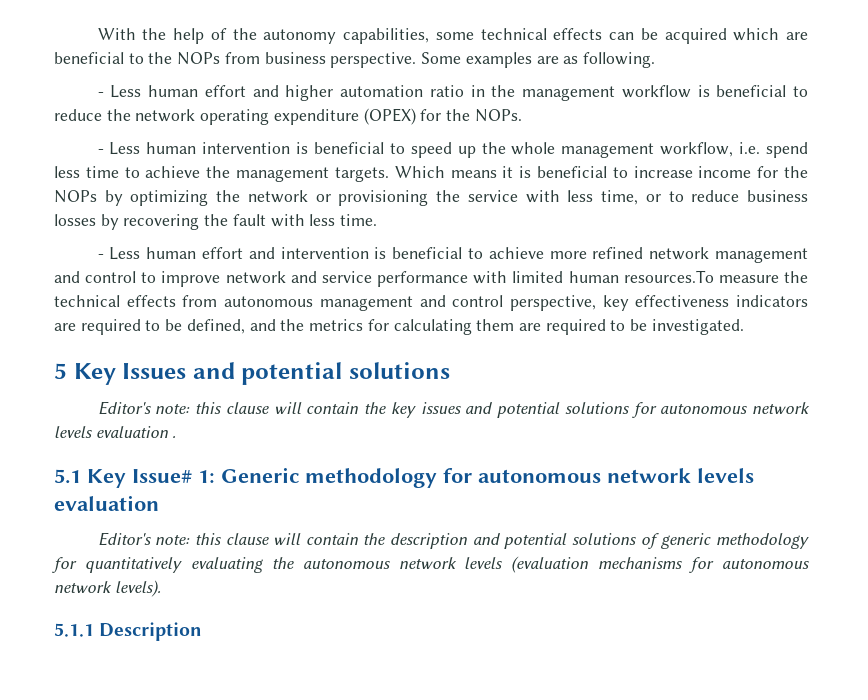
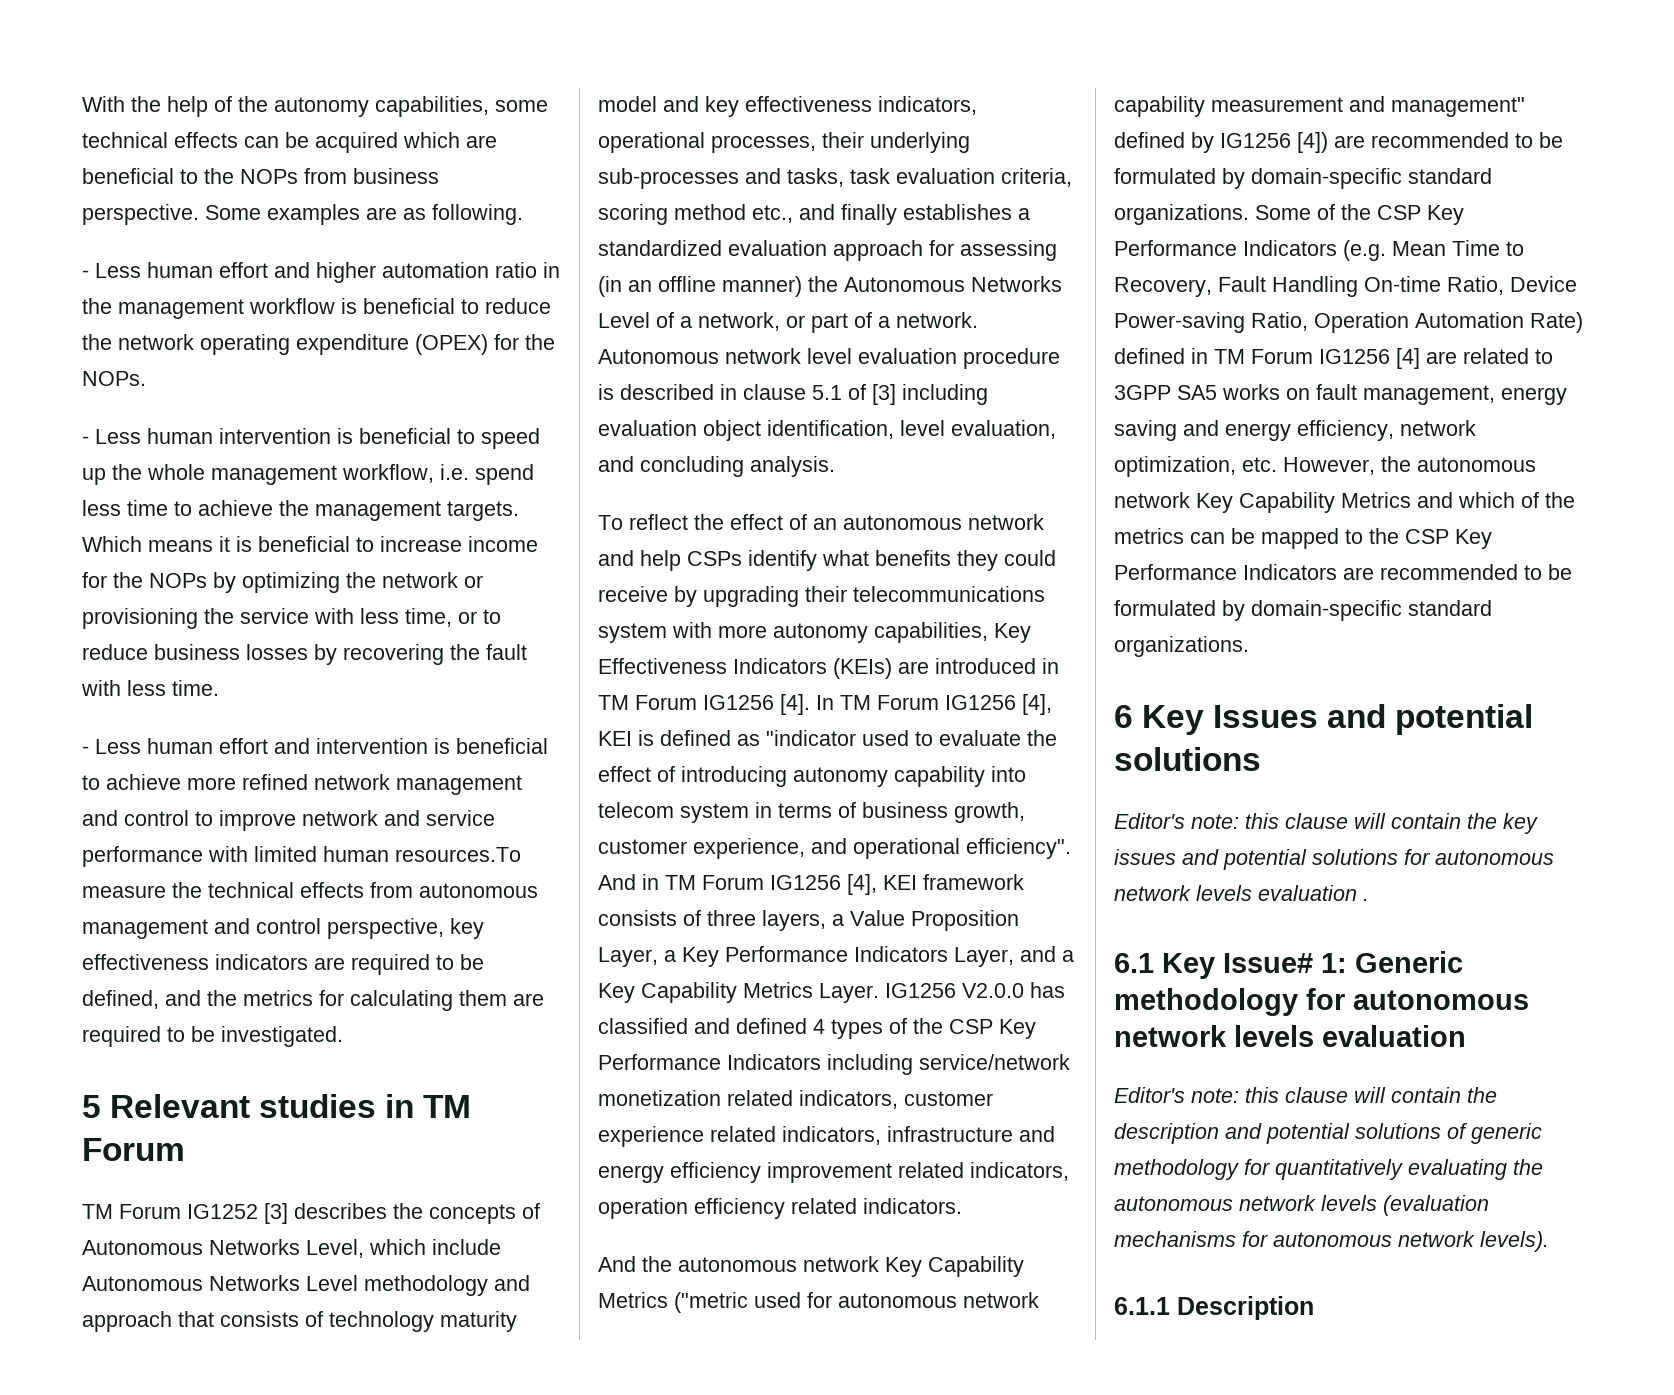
- 5 Key Issues and potential solutions
+ 5 Relevant studies in TM Forum
+ TM Forum IG1252 [3] describes the concepts of Autonomous Networks Level, which include Autonomous Networks Level methodology and approach that consists of technology maturity model and key effectiveness indicators, operational processes, their underlying sub-processes and tasks, task evaluation criteria, scoring method etc., and finally establishes a standardized evaluation approach for assessing (in an offline manner) the Autonomous Networks Level of a network, or part of a network. Autonomous network level evaluation procedure is described in clause 5.1 of [3] including evaluation object identification, level evaluation, and concluding analysis.
+ To reflect the effect of an autonomous network and help CSPs identify what benefits they could receive by upgrading their telecommunications system with more autonomy capabilities, Key Effectiveness Indicators (KEIs) are introduced in TM Forum IG1256 [4]. In TM Forum IG1256 [4], KEI is defined as "indicator used to evaluate the effect of introducing autonomy capability into telecom system in terms of business growth, customer experience, and operational efficiency". And in TM Forum IG1256 [4], KEI framework consists of three layers, a Value Proposition Layer, a Key Performance Indicators Layer, and a Key Capability Metrics Layer. IG1256 V2.0.0 has classified and defined 4 types of the CSP Key Performance Indicators including service/network monetization related indicators, customer experience related indicators, infrastructure and energy efficiency improvement related indicators, operation efficiency related indicators.
+ And the autonomous network Key Capability Metrics ("metric used for autonomous network capability measurement and management" defined by IG1256 [4]) are recommended to be formulated by domain-specific standard organizations. Some of the CSP Key Performance Indicators (e.g. Mean Time to Recovery, Fault Handling On-time Ratio, Device Power-saving Ratio, Operation Automation Rate) defined in TM Forum IG1256 [4] are related to 3GPP SA5 works on fault management, energy saving and energy efficiency, network optimization, etc. However, the autonomous network Key Capability Metrics and which of the metrics can be mapped to the CSP Key Performance Indicators are recommended to be formulated by domain-specific standard organizations.
+ 6 Key Issues and potential solutions
- 5.1 Key Issue# 1: Generic methodology for autonomous network levels evaluation
+ 6.1 Key Issue# 1: Generic methodology for autonomous network levels evaluation
- 5.1.1 Description
+ 6.1.1 Description

